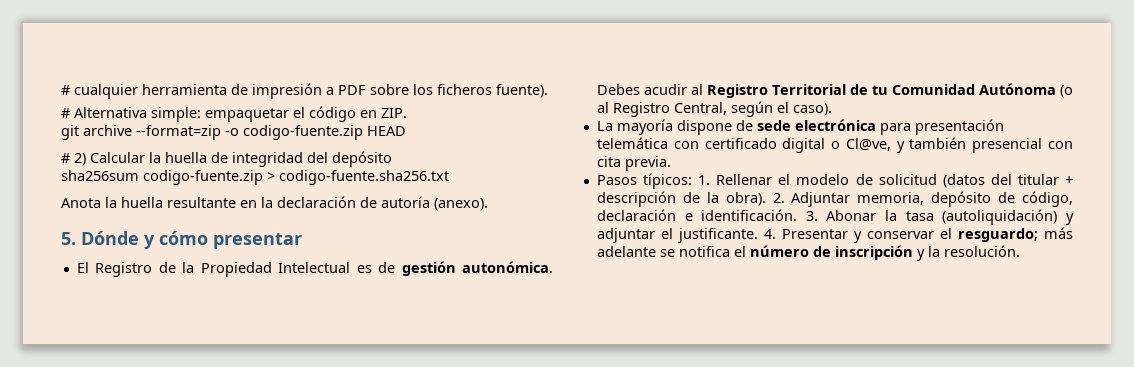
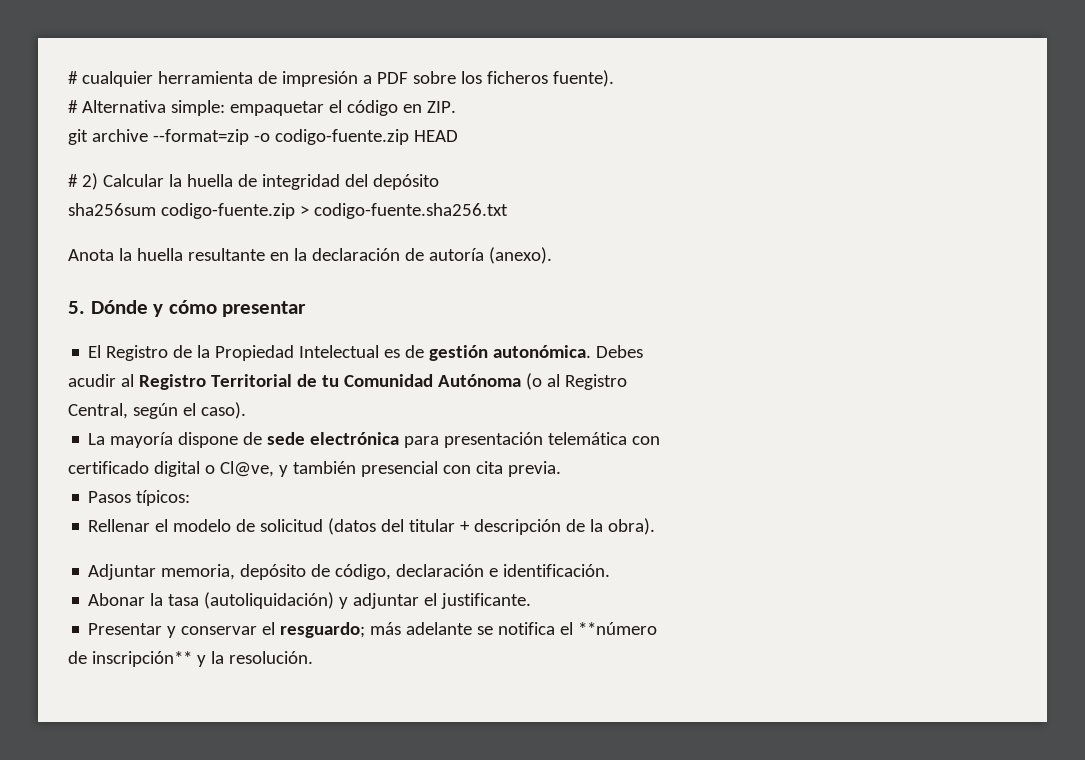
- Debes acudir al Registro Territorial de tu Comunidad Autónoma (o al Registro Central, según el caso).
+ Debes
+ acudir al Registro Territorial de tu Comunidad Autónoma (o al Registro
+ Central, según el caso).
- La mayoría dispone de sede electrónica para presentación telemática con certificado digital o Cl@ve, y también presencial con cita previa.
+ La mayoría dispone de sede electrónica para presentación telemática con
+ certificado digital o Cl@ve, y también presencial con cita previa.
- Pasos típicos: 1. Rellenar el modelo de solicitud (datos del titular + descripción de la obra). 2. Adjuntar memoria, depósito de código, declaración e identificación. 3. Abonar la tasa (autoliquidación) y adjuntar el justificante. 4. Presentar y conservar el resguardo; más adelante se notifica el número de inscripción y la resolución.
+ Pasos típicos:
+ Rellenar el modelo de solicitud (datos del titular + descripción de la obra).
+ Adjuntar memoria, depósito de código, declaración e identificación.
+ Abonar la tasa (autoliquidación) y adjuntar el justificante.
+ Presentar y conservar el resguardo; más adelante se notifica el **número
+ de inscripción** y la resolución.

